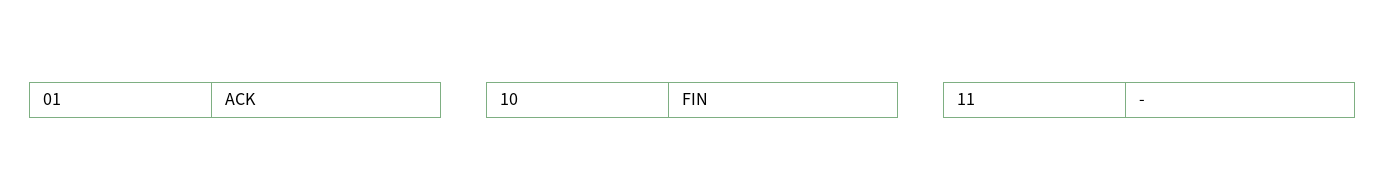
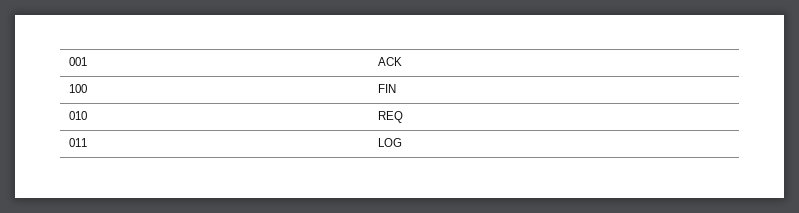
- 01 | ACK
+ 001 | ACK
- 10 | FIN
+ 100 | FIN
- 11 | -
+ 010 | REQ
+ 011 | LOG

